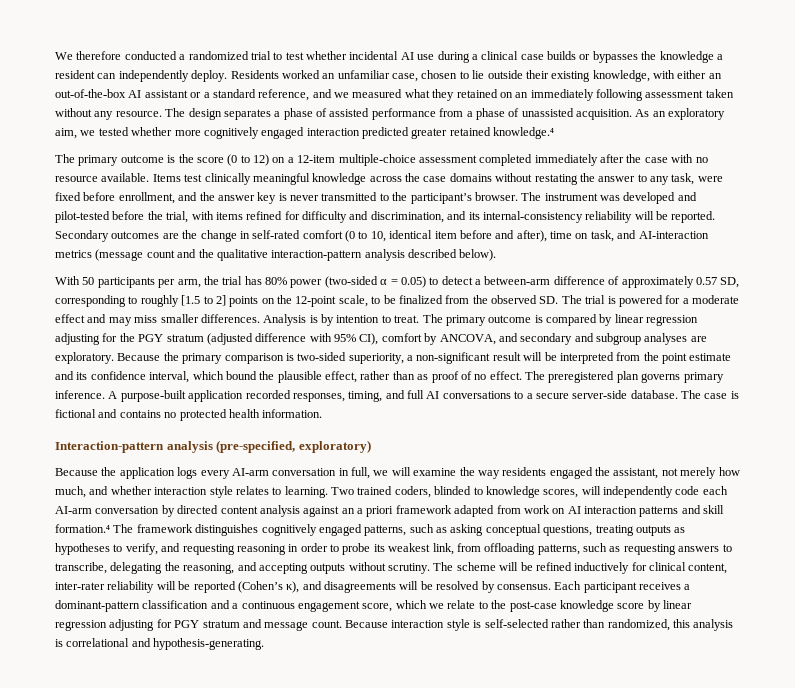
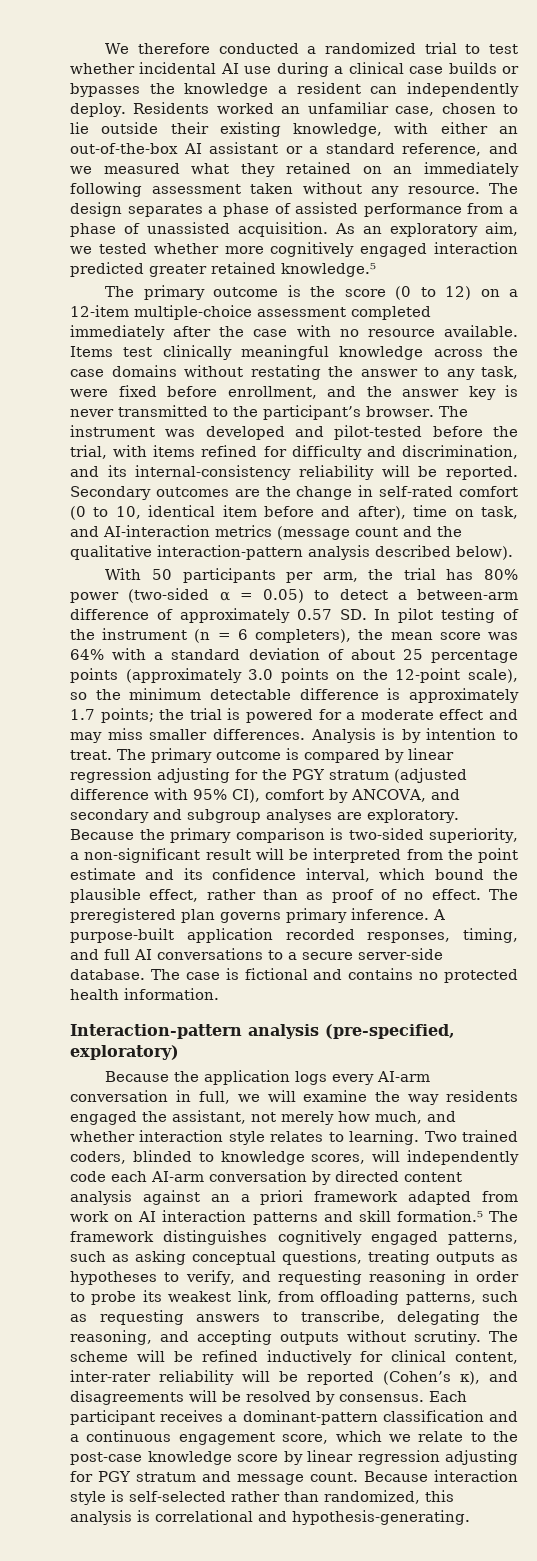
- As an exploratory aim, we tested whether more cognitively engaged interaction predicted greater retained knowledge.⁴
+ As an exploratory aim, we tested whether more cognitively engaged interaction predicted greater retained knowledge.⁵
- With 50 participants per arm, the trial has 80% power (two-sided α = 0.05) to detect a between-arm difference of approximately 0.57 SD, corresponding to roughly [1.5 to 2] points on the 12-point scale, to be finalized from the observed SD. The trial is powered for a moderate effect and may miss smaller differences.
+ With 50 participants per arm, the trial has 80% power (two-sided α = 0.05) to detect a between-arm difference of approximately 0.57 SD. In pilot testing of the instrument (n = 6 completers), the mean score was 64% with a standard deviation of about 25 percentage points (approximately 3.0 points on the 12-point scale), so the minimum detectable difference is approximately 1.7 points; the trial is powered for a moderate effect and may miss smaller differences.
- Two trained coders, blinded to knowledge scores, will independently code each AI-arm conversation by directed content analysis against an a priori framework adapted from work on AI interaction patterns and skill formation.⁴ The framework distinguishes cognitively engaged patterns, such as asking conceptual questions, treating outputs as hypotheses to verify, and requesting reasoning in order to probe its weakest link, from offloading patterns, such as requesting answers to transcribe, delegating the reasoning, and accepting outputs without scrutiny.
+ Two trained coders, blinded to knowledge scores, will independently code each AI-arm conversation by directed content analysis against an a priori framework adapted from work on AI interaction patterns and skill formation.⁵ The framework distinguishes cognitively engaged patterns, such as asking conceptual questions, treating outputs as hypotheses to verify, and requesting reasoning in order to probe its weakest link, from offloading patterns, such as requesting answers to transcribe, delegating the reasoning, and accepting outputs without scrutiny.

